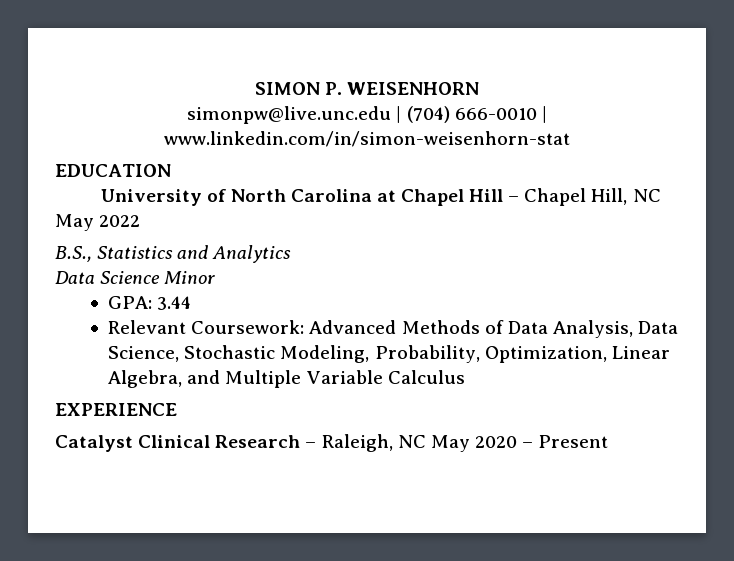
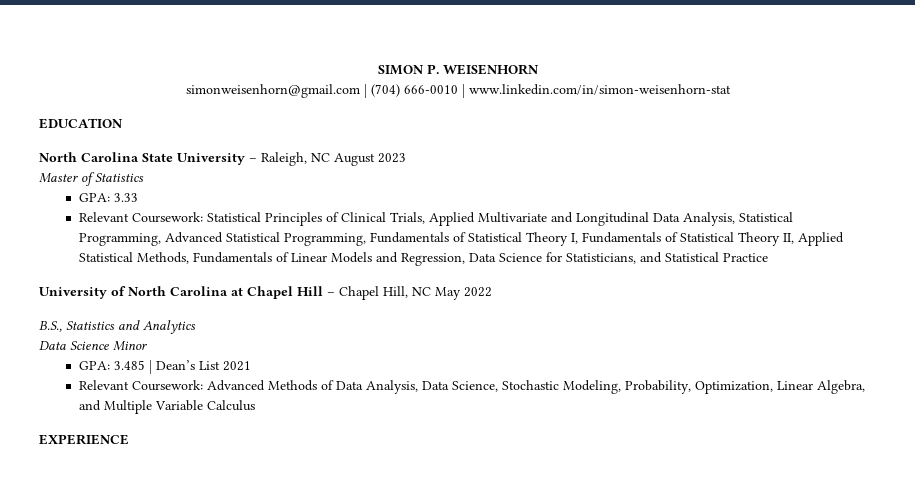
- simonpw@live.unc.edu | (704) 666-0010 | www.linkedin.com/in/simon-weisenhorn-stat
+ simonweisenhorn@gmail.com | (704) 666-0010 | www.linkedin.com/in/simon-weisenhorn-stat
+ North Carolina State University – Raleigh, NC August 2023
+ Master of Statistics
+ GPA: 3.33
+ Relevant Coursework: Statistical Principles of Clinical Trials, Applied Multivariate and Longitudinal Data Analysis, Statistical Programming, Advanced Statistical Programming, Fundamentals of Statistical Theory I, Fundamentals of Statistical Theory II, Applied Statistical Methods, Fundamentals of Linear Models and Regression, Data Science for Statisticians, and Statistical Practice
- GPA: 3.44
+ GPA: 3.485 | Dean’s List 2021
- Catalyst Clinical Research – Raleigh, NC May 2020 – Present

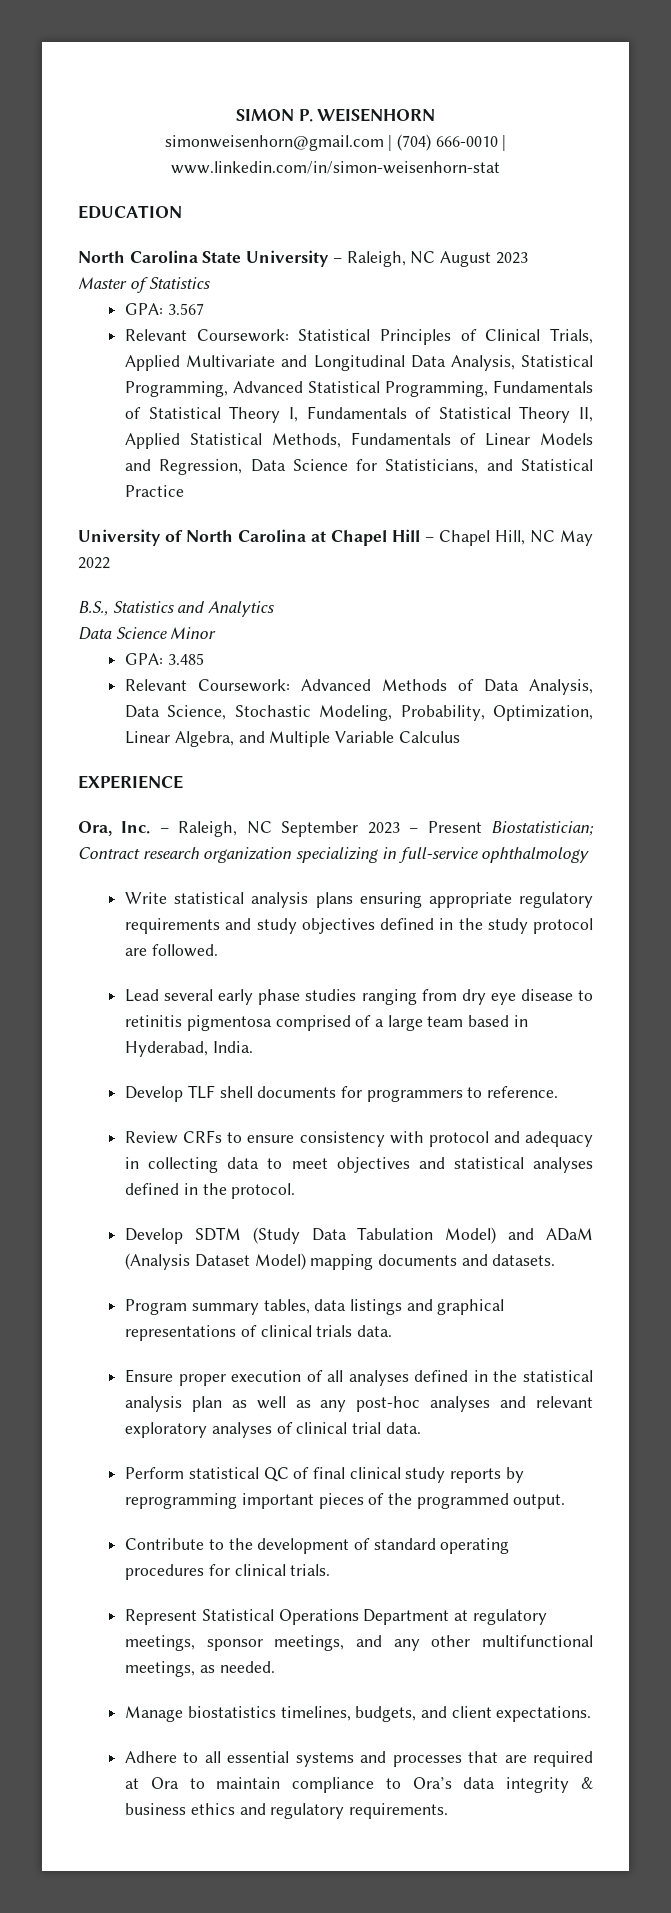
- GPA: 3.33
+ GPA: 3.567
- GPA: 3.485 | Dean’s List 2021
+ GPA: 3.485
+ Ora, Inc. – Raleigh, NC September 2023 – Present Biostatistician; Contract research organization specializing in full-service ophthalmology
+ Write statistical analysis plans ensuring appropriate regulatory requirements and study objectives defined in the study protocol are followed.
+ Lead several early phase studies ranging from dry eye disease to retinitis pigmentosa comprised of a large team based in Hyderabad, India.
+ Develop TLF shell documents for programmers to reference.
+ Review CRFs to ensure consistency with protocol and adequacy in collecting data to meet objectives and statistical analyses defined in the protocol.
+ Develop SDTM (Study Data Tabulation Model) and ADaM (Analysis Dataset Model) mapping documents and datasets.
+ Program summary tables, data listings and graphical representations of clinical trials data.
+ Ensure proper execution of all analyses defined in the statistical analysis plan as well as any post-hoc analyses and relevant exploratory analyses of clinical trial data.
+ Perform statistical QC of final clinical study reports by reprogramming important pieces of the programmed output.
+ Contribute to the development of standard operating procedures for clinical trials.
+ Represent Statistical Operations Department at regulatory meetings, sponsor meetings, and any other multifunctional meetings, as needed.
+ Manage biostatistics timelines, budgets, and client expectations.
+ Adhere to all essential systems and processes that are required at Ora to maintain compliance to Ora’s data integrity & business ethics and regulatory requirements.

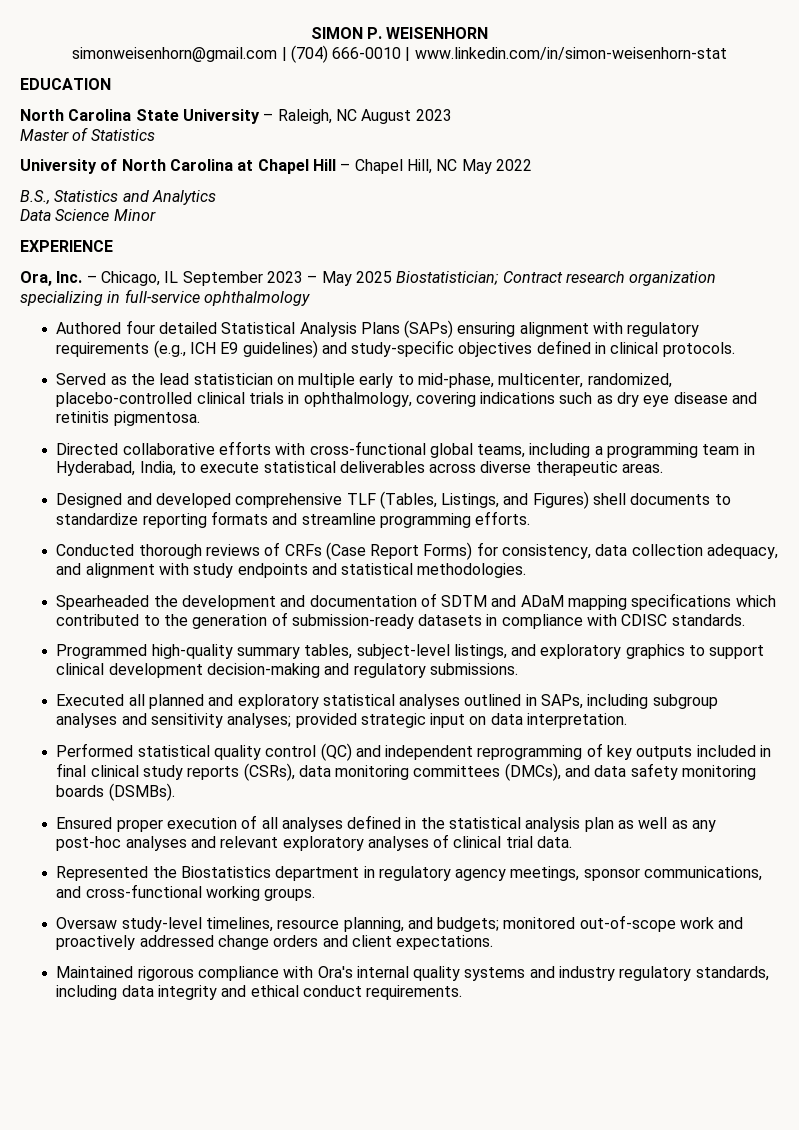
- GPA: 3.567
- Relevant Coursework: Statistical Principles of Clinical Trials, Applied Multivariate and Longitudinal Data Analysis, Statistical Programming, Advanced Statistical Programming, Fundamentals of Statistical Theory I, Fundamentals of Statistical Theory II, Applied Statistical Methods, Fundamentals of Linear Models and Regression, Data Science for Statisticians, and Statistical Practice
- GPA: 3.485
- Relevant Coursework: Advanced Methods of Data Analysis, Data Science, Stochastic Modeling, Probability, Optimization, Linear Algebra, and Multiple Variable Calculus
- Ora, Inc. – Raleigh, NC September 2023 – Present Biostatistician; Contract research organization specializing in full-service ophthalmology
+ Ora, Inc. – Chicago, IL September 2023 – May 2025 Biostatistician; Contract research organization specializing in full-service ophthalmology
- Write statistical analysis plans ensuring appropriate regulatory requirements and study objectives defined in the study protocol are followed.
- Lead several early phase studies ranging from dry eye disease to retinitis pigmentosa comprised of a large team based in Hyderabad, India.
- Develop TLF shell documents for programmers to reference.
- Review CRFs to ensure consistency with protocol and adequacy in collecting data to meet objectives and statistical analyses defined in the protocol.
- Develop SDTM (Study Data Tabulation Model) and ADaM (Analysis Dataset Model) mapping documents and datasets.
- Program summary tables, data listings and graphical representations of clinical trials data.
- Ensure proper execution of all analyses defined in the statistical analysis plan as well as any post-hoc analyses and relevant exploratory analyses of clinical trial data.
+ Authored four detailed Statistical Analysis Plans (SAPs) ensuring alignment with regulatory requirements (e.g., ICH E9 guidelines) and study-specific objectives defined in clinical protocols.
+ Served as the lead statistician on multiple early to mid-phase, multicenter, randomized, placebo-controlled clinical trials in ophthalmology, covering indications such as dry eye disease and retinitis pigmentosa.
+ Directed collaborative efforts with cross-functional global teams, including a programming team in Hyderabad, India, to execute statistical deliverables across diverse therapeutic areas.
+ Designed and developed comprehensive TLF (Tables, Listings, and Figures) shell documents to standardize reporting formats and streamline programming efforts.
+ Conducted thorough reviews of CRFs (Case Report Forms) for consistency, data collection adequacy, and alignment with study endpoints and statistical methodologies.
+ Spearheaded the development and documentation of SDTM and ADaM mapping specifications which contributed to the generation of submission-ready datasets in compliance with CDISC standards.
+ Programmed high-quality summary tables, subject-level listings, and exploratory graphics to support clinical development decision-making and regulatory submissions.
+ Executed all planned and exploratory statistical analyses outlined in SAPs, including subgroup analyses and sensitivity analyses; provided strategic input on data interpretation.
+ Performed statistical quality control (QC) and independent reprogramming of key outputs included in final clinical study reports (CSRs), data monitoring committees (DMCs), and data safety monitoring boards (DSMBs).
+ Ensured proper execution of all analyses defined in the statistical analysis plan as well as any post-hoc analyses and relevant exploratory analyses of clinical trial data.
- Perform statistical QC of final clinical study reports by reprogramming important pieces of the programmed output.
- Contribute to the development of standard operating procedures for clinical trials.
- Represent Statistical Operations Department at regulatory meetings, sponsor meetings, and any other multifunctional meetings, as needed.
- Manage biostatistics timelines, budgets, and client expectations.
- Adhere to all essential systems and processes that are required at Ora to maintain compliance to Ora’s data integrity & business ethics and regulatory requirements.
+ Represented the Biostatistics department in regulatory agency meetings, sponsor communications, and cross-functional working groups.
+ Oversaw study-level timelines, resource planning, and budgets; monitored out-of-scope work and proactively addressed change orders and client expectations.
+ Maintained rigorous compliance with Ora's internal quality systems and industry regulatory standards, including data integrity and ethical conduct requirements.

